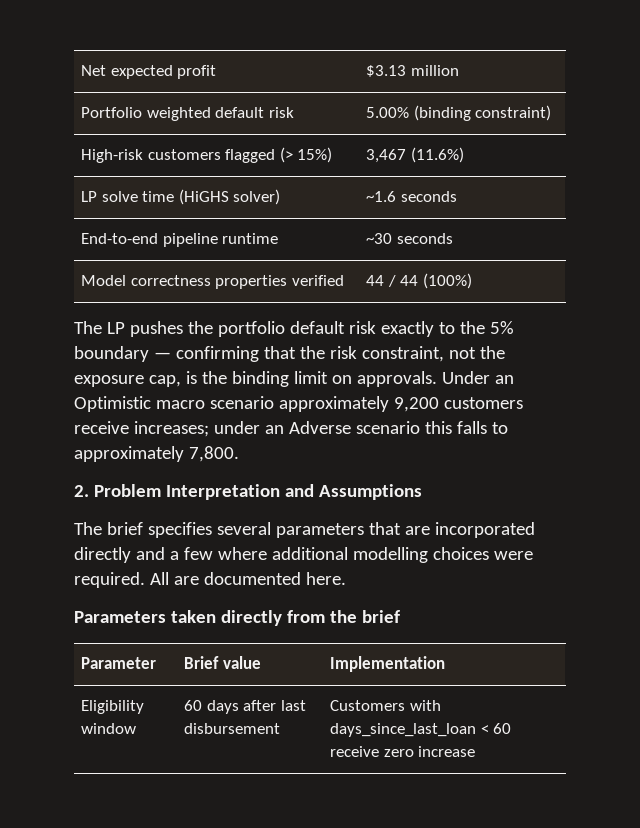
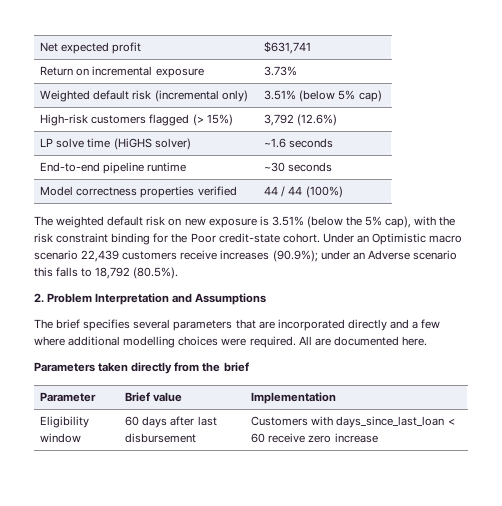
- Net expected profit | $3.13 million
- Portfolio weighted default risk | 5.00% (binding constraint)
+ Net expected profit | $631,741
+ Return on incremental exposure | 3.73%
+ Weighted default risk (incremental only) | 3.51% (below 5% cap)
- High-risk customers flagged (> 15%) | 3,467 (11.6%)
+ High-risk customers flagged (> 15%) | 3,792 (12.6%)
- The LP pushes the portfolio default risk exactly to the 5% boundary — confirming that the risk constraint, not the exposure cap, is the binding limit on approvals.
+ The weighted default risk on new exposure is 3.51% (below the 5% cap), with the risk constraint binding for the Poor credit-state cohort.
- Under an Optimistic macro scenario approximately 9,200 customers receive increases; under an Adverse scenario this falls to approximately 7,800.
+ Under an Optimistic macro scenario 22,439 customers receive increases (90.9%); under an Adverse scenario this falls to 18,792 (80.5%).

